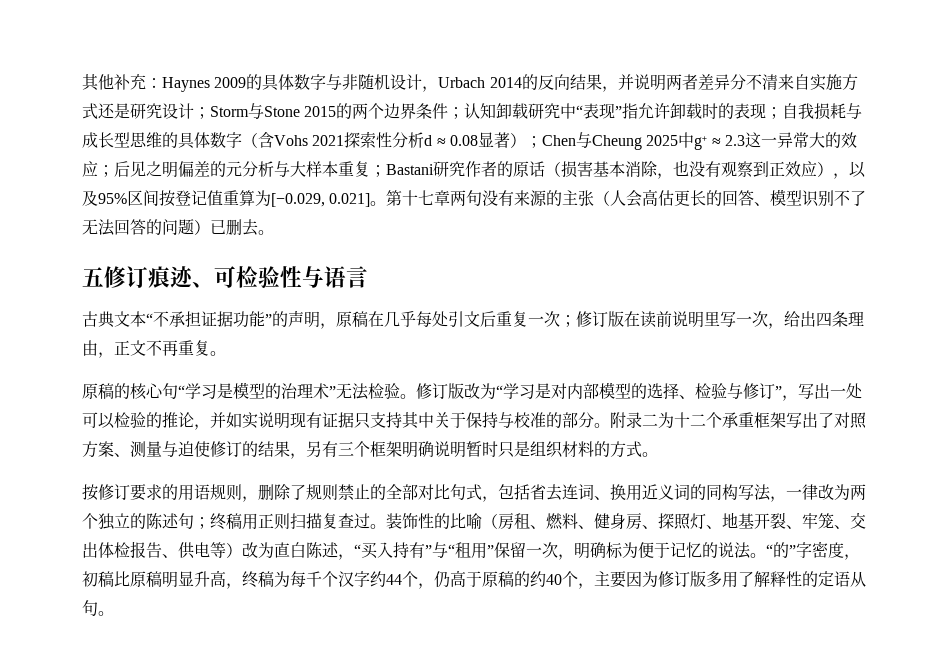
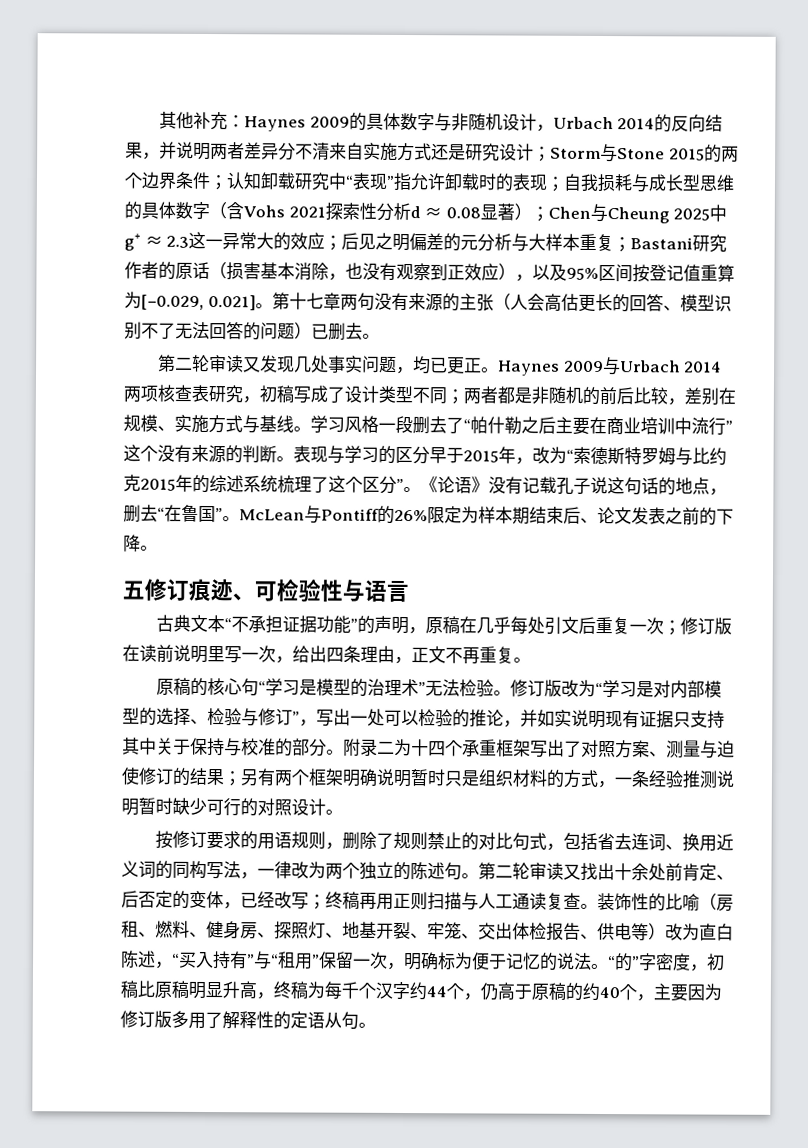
+ 第二轮审读又发现几处事实问题，均已更正。Haynes 2009与Urbach 2014两项核查表研究，初稿写成了设计类型不同；两者都是非随机的前后比较，差别在规模、实施方式与基线。学习风格一段删去了“帕什勒之后主要在商业培训中流行”这个没有来源的判断。表现与学习的区分早于2015年，改为“索德斯特罗姆与比约克2015年的综述系统梳理了这个区分”。《论语》没有记载孔子说这句话的地点，删去“在鲁国”。McLean与Pontiff的26%限定为样本期结束后、论文发表之前的下降。
- 附录二为十二个承重框架写出了对照方案、测量与迫使修订的结果，另有三个框架明确说明暂时只是组织材料的方式。
+ 附录二为十四个承重框架写出了对照方案、测量与迫使修订的结果；另有两个框架明确说明暂时只是组织材料的方式，一条经验推测说明暂时缺少可行的对照设计。
- 按修订要求的用语规则，删除了规则禁止的全部对比句式，包括省去连词、换用近义词的同构写法，一律改为两个独立的陈述句；终稿用正则扫描复查过。
+ 按修订要求的用语规则，删除了规则禁止的对比句式，包括省去连词、换用近义词的同构写法，一律改为两个独立的陈述句。第二轮审读又找出十余处前肯定、后否定的变体，已经改写；终稿再用正则扫描与人工通读复查。

